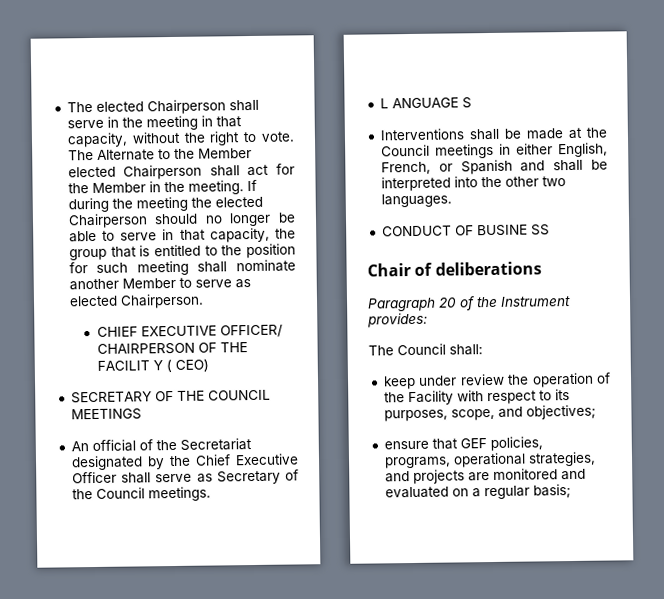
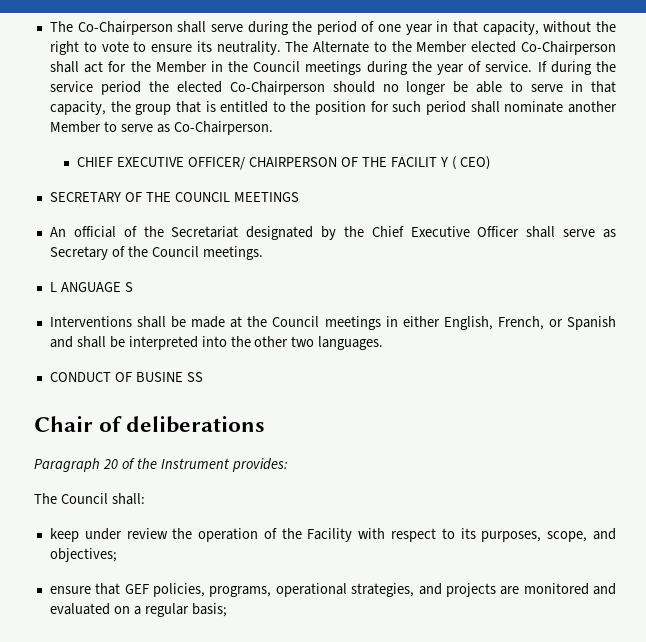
- The elected Chairperson shall serve in the meeting in that capacity, without the right to vote.
+ The Co-Chairperson shall serve during the period of one year in that capacity, without the right to vote to ensure its neutrality.
- The Alternate to the Member elected Chairperson shall act for the Member in the meeting.
+ The Alternate to the Member elected Co-Chairperson shall act for the Member in the Council meetings during the year of service.
- If during the meeting the elected Chairperson should no longer be able to serve in that capacity, the group that is entitled to the position for such meeting shall nominate another Member to serve as elected Chairperson.
+ If during the service period the elected Co-Chairperson should no longer be able to serve in that capacity, the group that is entitled to the position for such period shall nominate another Member to serve as Co-Chairperson.

